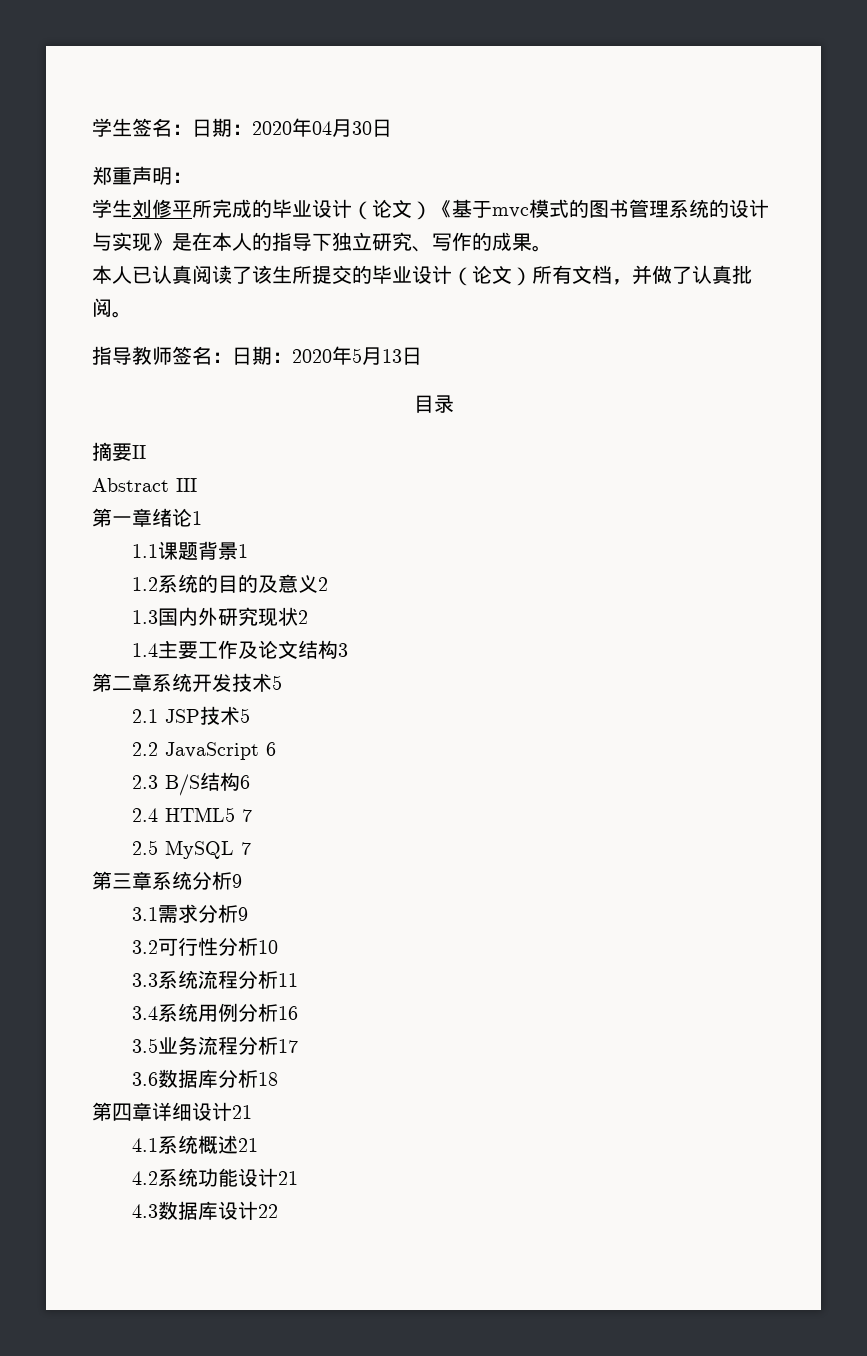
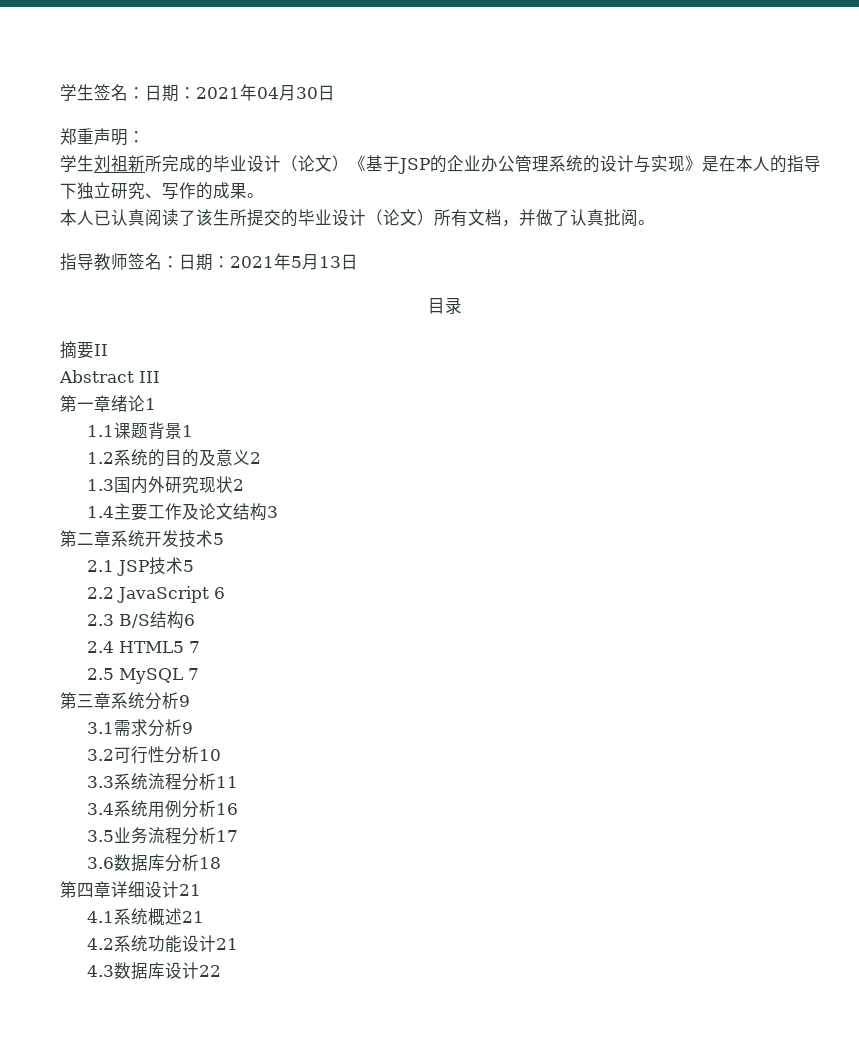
- 学生签名：日期：2020年04月30日
+ 学生签名：日期：2021年04月30日
- 学生刘修平所完成的毕业设计（论文）《基于mvc模式的图书管理系统的设计与实现》是在本人的指导下独立研究、写作的成果。
+ 学生刘祖新所完成的毕业设计（论文）《基于JSP的企业办公管理系统的设计与实现》是在本人的指导下独立研究、写作的成果。
- 指导教师签名：日期：2020年5月13日
+ 指导教师签名：日期：2021年5月13日

